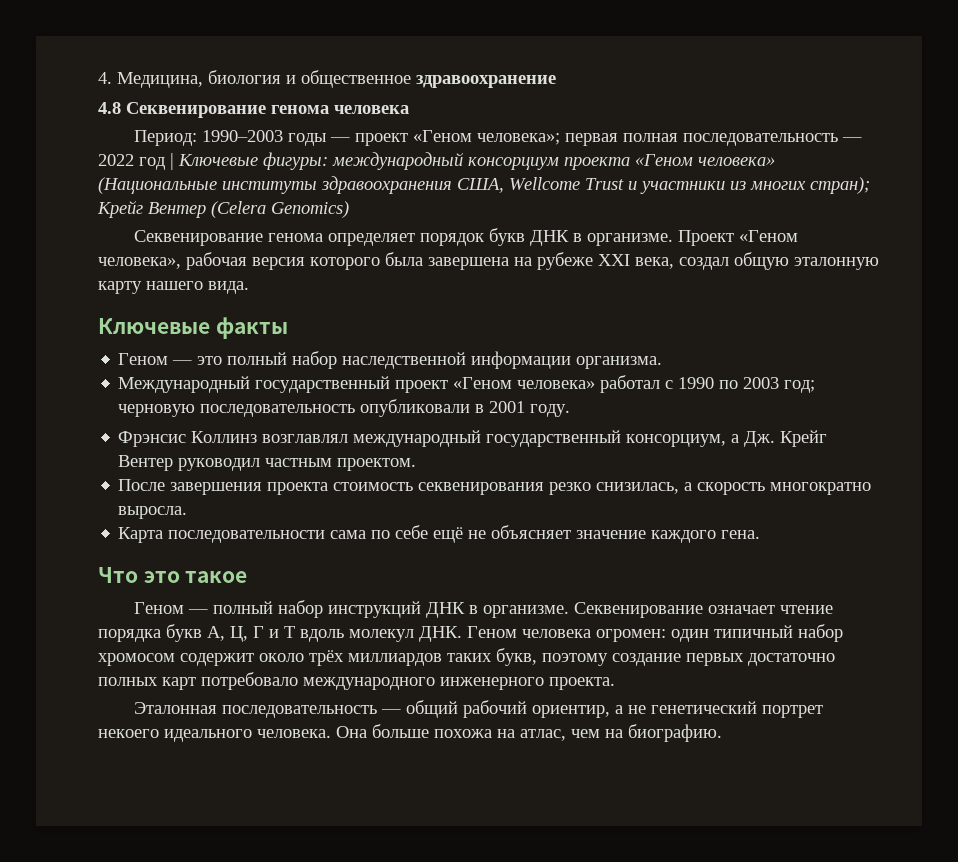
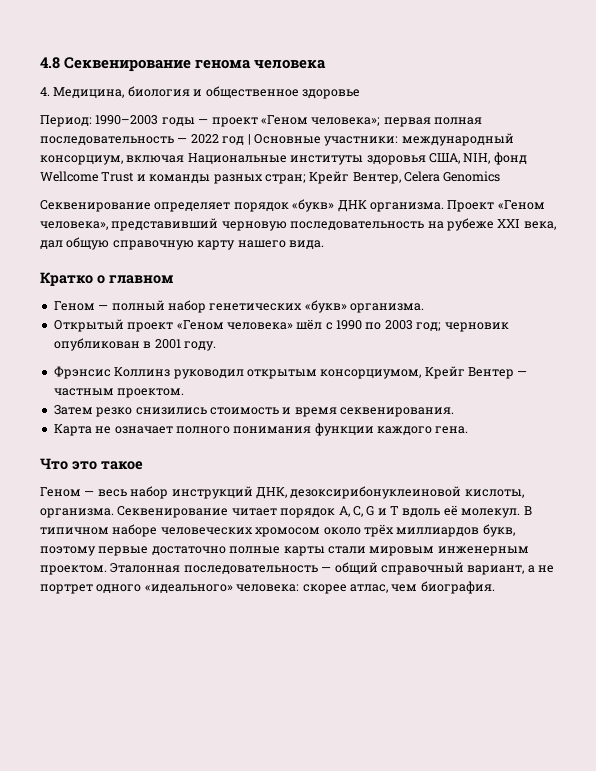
+ 4.8 Секвенирование генома человека
- 4. Медицина, биология и общественное здравоохранение
- 4.8 Секвенирование генома человека
+ 4. Медицина, биология и общественное здоровье
- Период: 1990–2003 годы — проект «Геном человека»; первая полная последовательность — 2022 год | Ключевые фигуры: международный консорциум проекта «Геном человека» (Национальные институты здравоохранения США, Wellcome Trust и участники из многих стран); Крейг Вентер (Celera Genomics)
- Секвенирование генома определяет порядок букв ДНК в организме. Проект «Геном человека», рабочая версия которого была завершена на рубеже XXI века, создал общую эталонную карту нашего вида.
+ Период: 1990–2003 годы — проект «Геном человека»; первая полная последовательность — 2022 год | Основные участники: международный консорциум, включая Национальные институты здоровья США, NIH, фонд Wellcome Trust и команды разных стран; Крейг Вентер, Celera Genomics
+ Секвенирование определяет порядок «букв» ДНК организма. Проект «Геном человека», представивший черновую последовательность на рубеже XXI века, дал общую справочную карту нашего вида.
- Ключевые факты
- Геном — это полный набор наследственной информации организма.
+ Кратко о главном
+ Геном — полный набор генетических «букв» организма.
- Международный государственный проект «Геном человека» работал с 1990 по 2003 год; черновую последовательность опубликовали в 2001 году.
+ Открытый проект «Геном человека» шёл с 1990 по 2003 год; черновик опубликован в 2001 году.
- Фрэнсис Коллинз возглавлял международный государственный консорциум, а Дж. Крейг Вентер руководил частным проектом.
+ Фрэнсис Коллинз руководил открытым консорциумом, Крейг Вентер — частным проектом.
- После завершения проекта стоимость секвенирования резко снизилась, а скорость многократно выросла.
- Карта последовательности сама по себе ещё не объясняет значение каждого гена.
+ Затем резко снизились стоимость и время секвенирования.
+ Карта не означает полного понимания функции каждого гена.
- Геном — полный набор инструкций ДНК в организме. Секвенирование означает чтение порядка букв А, Ц, Г и Т вдоль молекул ДНК. Геном человека огромен: один типичный набор хромосом содержит около трёх миллиардов таких букв, поэтому создание первых достаточно полных карт потребовало международного инженерного проекта.
- Эталонная последовательность — общий рабочий ориентир, а не генетический портрет некоего идеального человека. Она больше похожа на атлас, чем на биографию.
+ Геном — весь набор инструкций ДНК, дезоксирибонуклеиновой кислоты, организма. Секвенирование читает порядок A, C, G и T вдоль её молекул. В типичном наборе человеческих хромосом около трёх миллиардов букв, поэтому первые достаточно полные карты стали мировым инженерным проектом. Эталонная последовательность — общий справочный вариант, а не портрет одного «идеального» человека: скорее атлас, чем биография.

